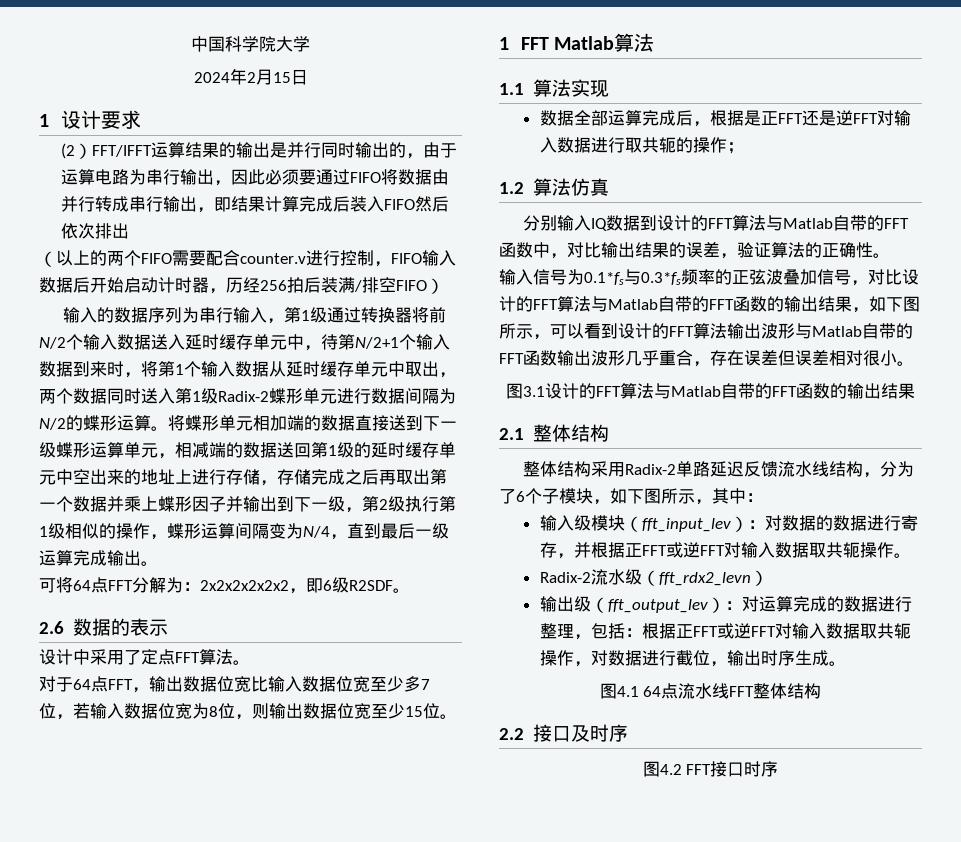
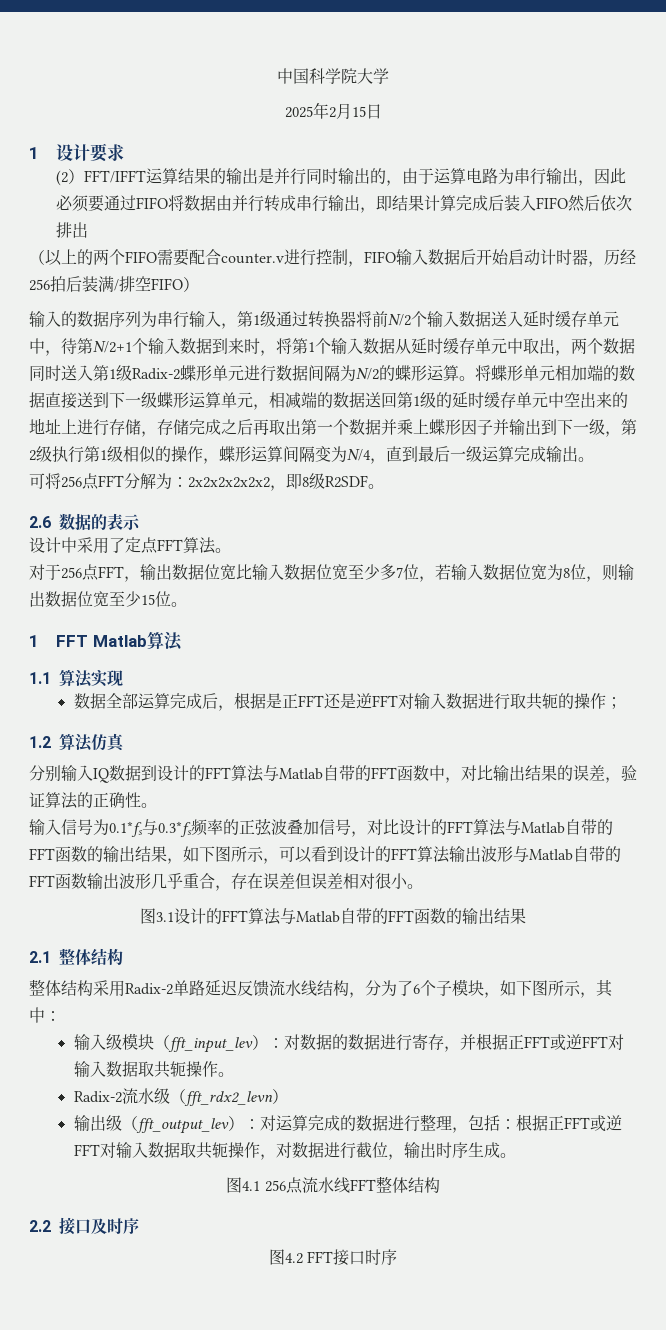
- 2024年2月15日
+ 2025年2月15日
- 可将64点FFT分解为：2x2x2x2x2x2，即6级R2SDF。
+ 可将256点FFT分解为：2x2x2x2x2x2，即8级R2SDF。
- 对于64点FFT，输出数据位宽比输入数据位宽至少多7位，若输入数据位宽为8位，则输出数据位宽至少15位。
+ 对于256点FFT，输出数据位宽比输入数据位宽至少多7位，若输入数据位宽为8位，则输出数据位宽至少15位。
- 图4.1 64点流水线FFT整体结构
+ 图4.1 256点流水线FFT整体结构

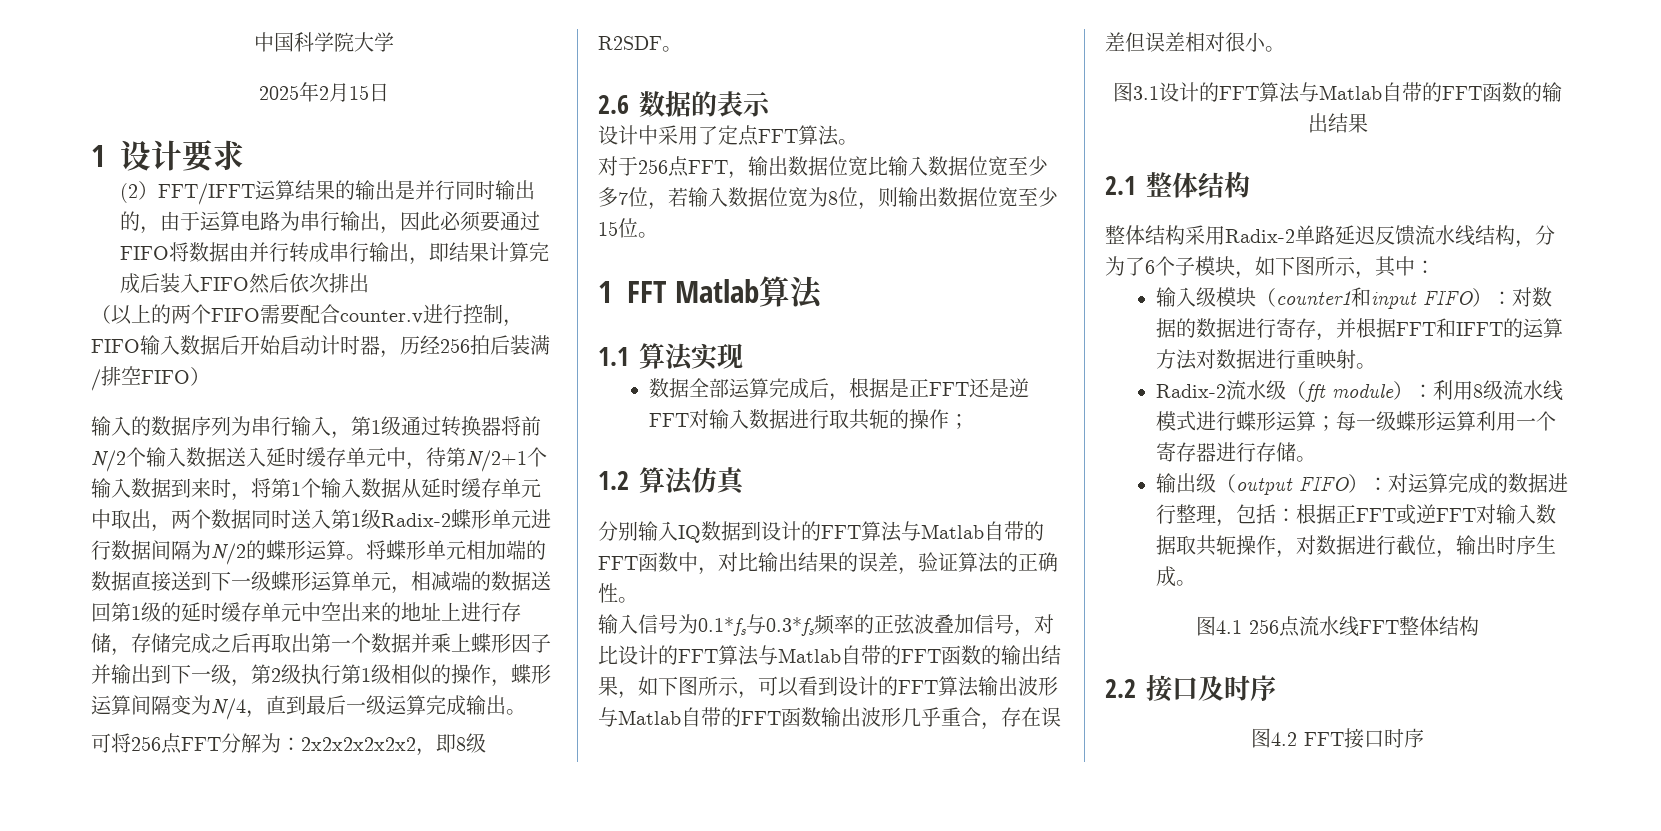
- 输入级模块（fft_input_lev）：对数据的数据进行寄存，并根据正FFT或逆FFT对输入数据取共轭操作。
+ 输入级模块（counter1和input FIFO）：对数据的数据进行寄存，并根据FFT和IFFT的运算方法对数据进行重映射。
- Radix-2流水级（fft_rdx2_levn）
+ Radix-2流水级（fft module）：利用8级流水线模式进行蝶形运算；每一级蝶形运算利用一个寄存器进行存储。
- 输出级（fft_output_lev）：对运算完成的数据进行整理，包括：根据正FFT或逆FFT对输入数据取共轭操作，对数据进行截位，输出时序生成。
+ 输出级（output FIFO）：对运算完成的数据进行整理，包括：根据正FFT或逆FFT对输入数据取共轭操作，对数据进行截位，输出时序生成。

